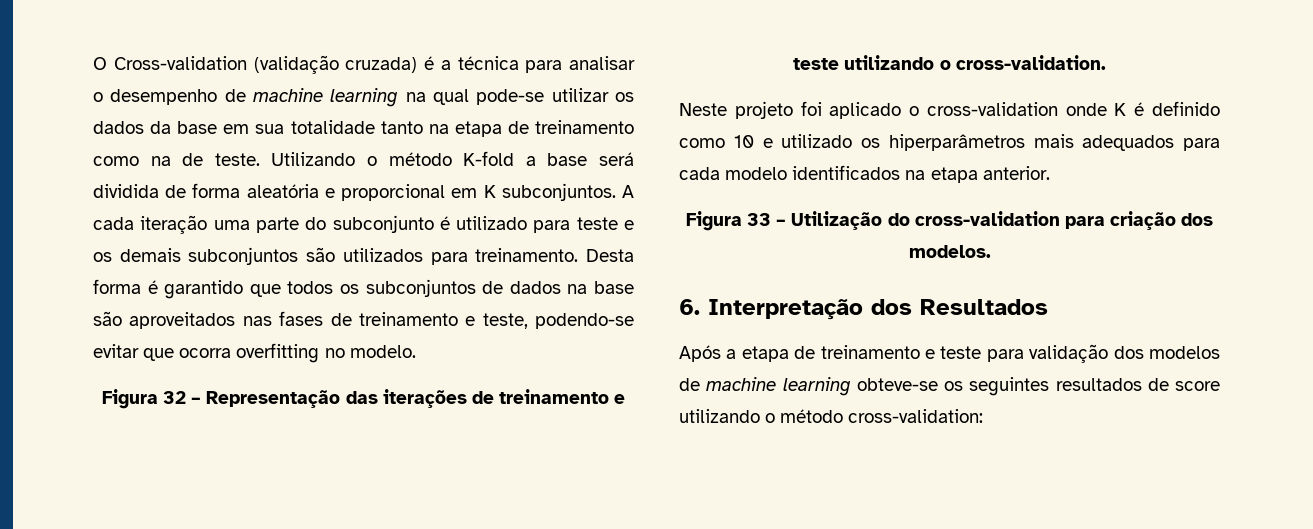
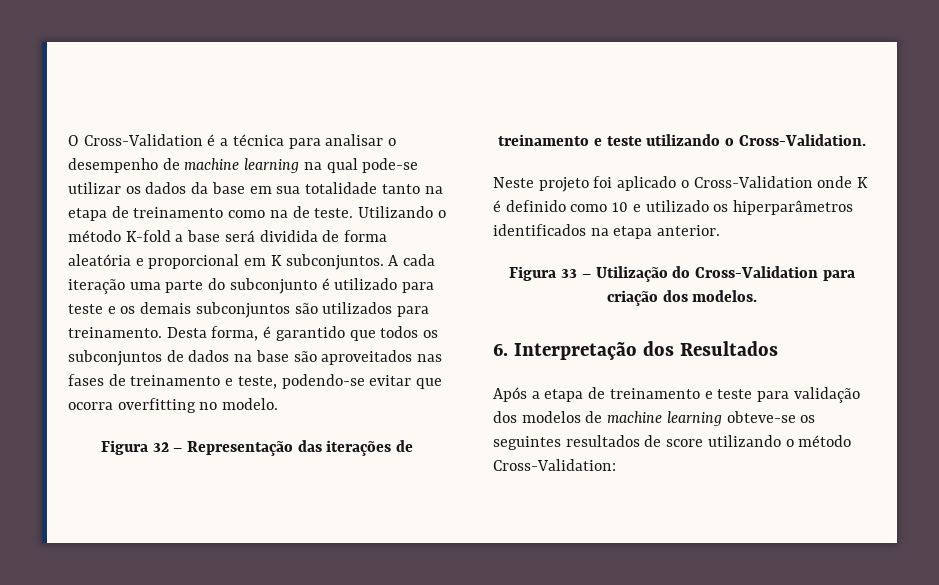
- O Cross-validation (validação cruzada) é a técnica para analisar o desempenho de machine learning na qual pode-se utilizar os dados da base em sua totalidade tanto na etapa de treinamento como na de teste.
+ O Cross-Validation é a técnica para analisar o desempenho de machine learning na qual pode-se utilizar os dados da base em sua totalidade tanto na etapa de treinamento como na de teste.
- Desta forma é garantido que todos os subconjuntos de dados na base são aproveitados nas fases de treinamento e teste, podendo-se evitar que ocorra overfitting no modelo.
+ Desta forma, é garantido que todos os subconjuntos de dados na base são aproveitados nas fases de treinamento e teste, podendo-se evitar que ocorra overfitting no modelo.
- Figura 32 – Representação das iterações de treinamento e teste utilizando o cross-validation.
+ Figura 32 – Representação das iterações de treinamento e teste utilizando o Cross-Validation.
- Neste projeto foi aplicado o cross-validation onde K é definido como 10 e utilizado os hiperparâmetros mais adequados para cada modelo identificados na etapa anterior.
+ Neste projeto foi aplicado o Cross-Validation onde K é definido como 10 e utilizado os hiperparâmetros identificados na etapa anterior.
- Figura 33 – Utilização do cross-validation para criação dos modelos.
+ Figura 33 – Utilização do Cross-Validation para criação dos modelos.
- Após a etapa de treinamento e teste para validação dos modelos de machine learning obteve-se os seguintes resultados de score utilizando o método cross-validation:
+ Após a etapa de treinamento e teste para validação dos modelos de machine learning obteve-se os seguintes resultados de score utilizando o método Cross-Validation:

